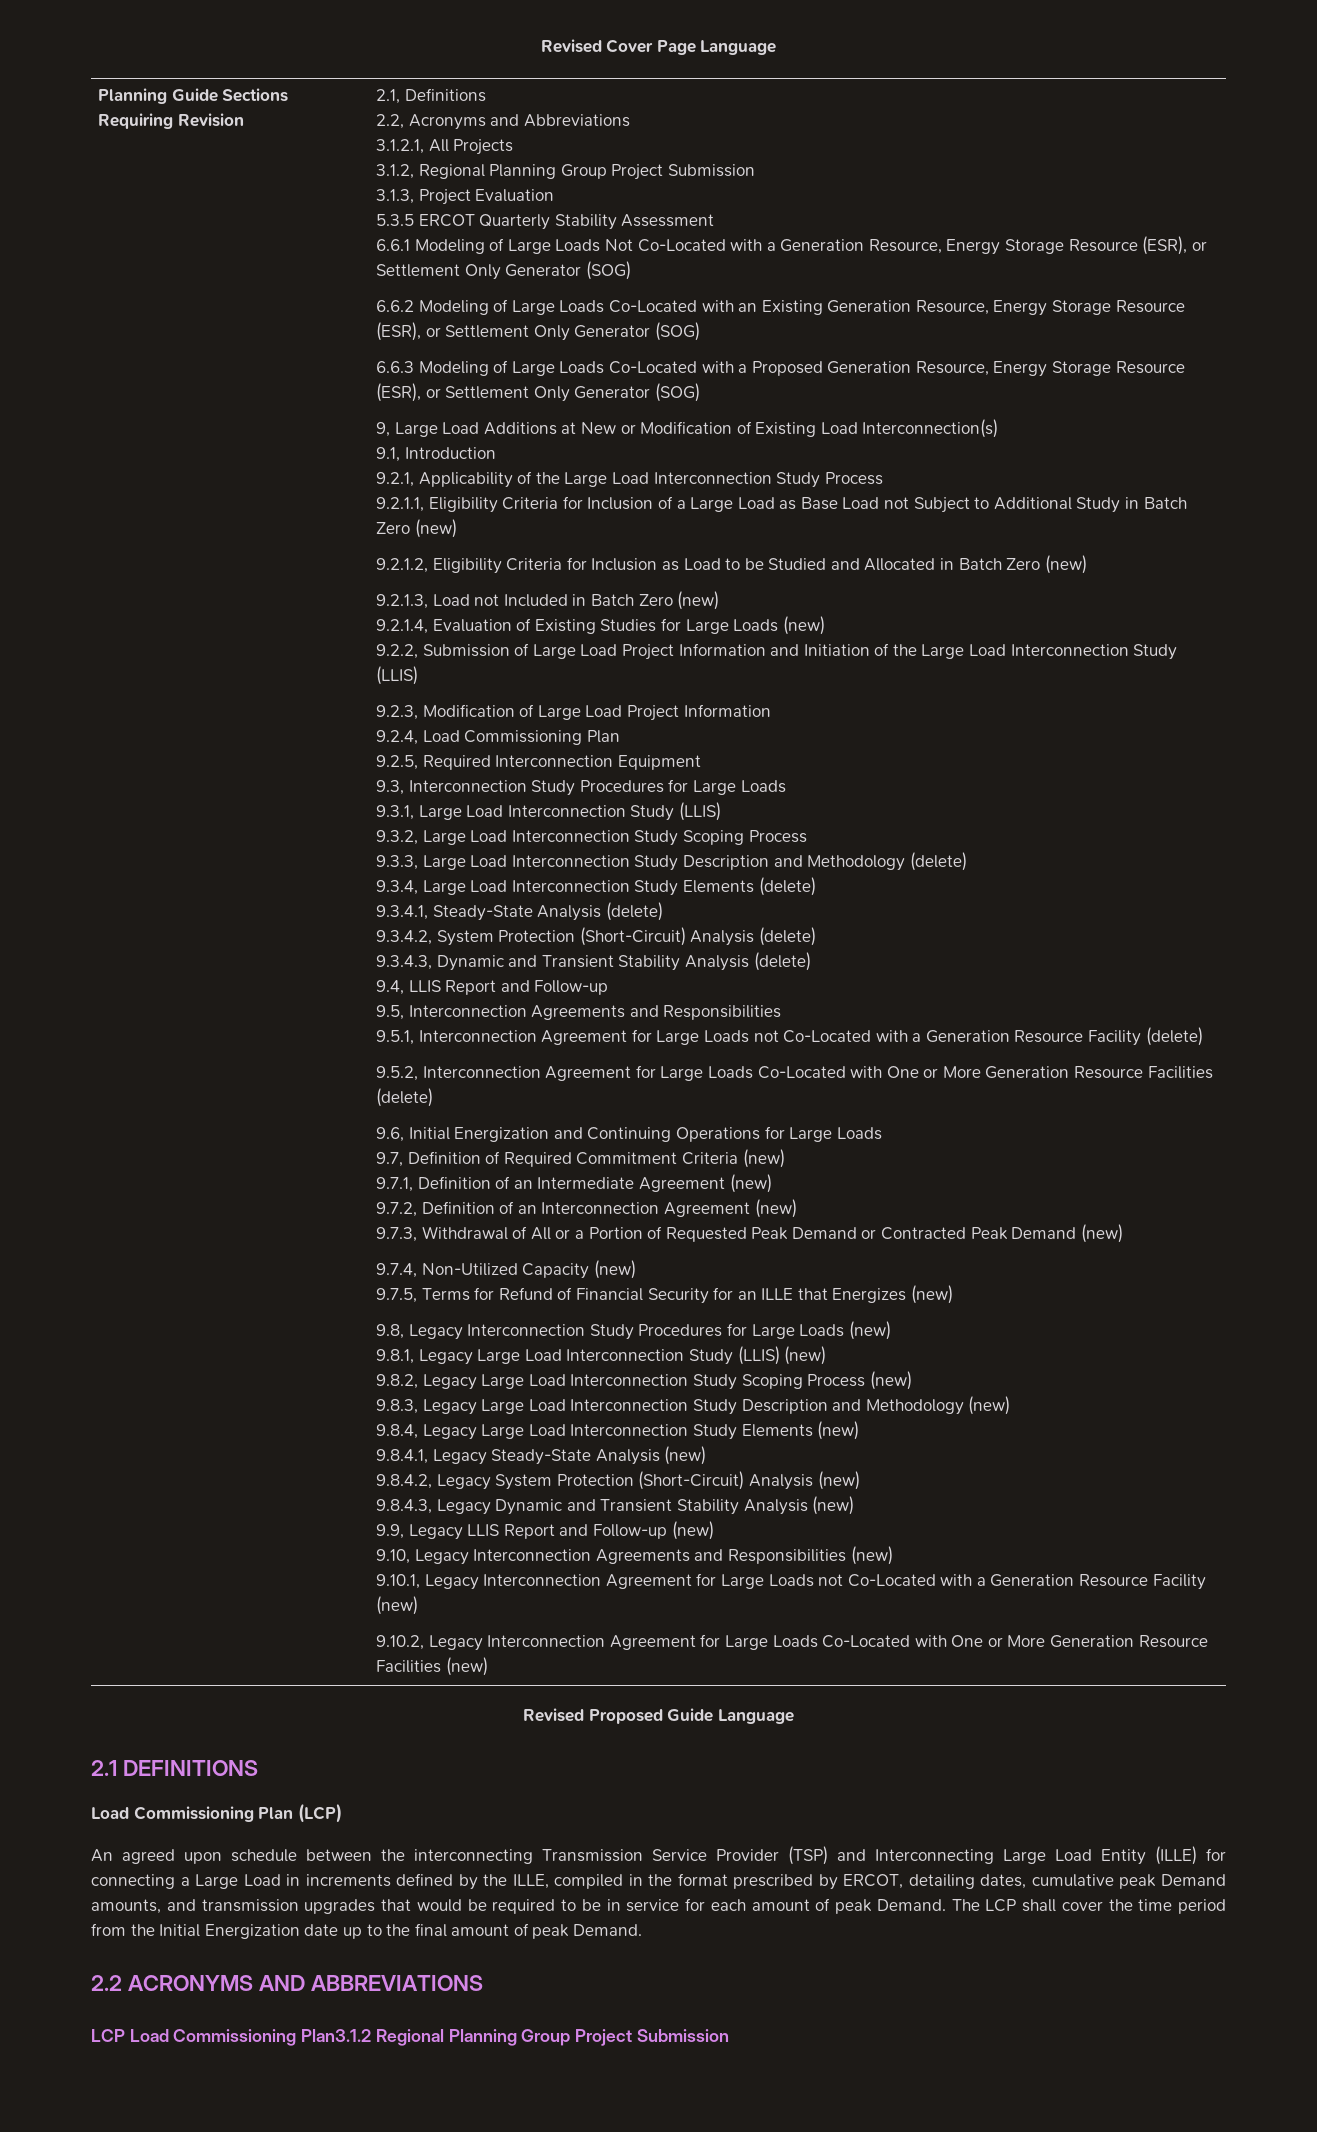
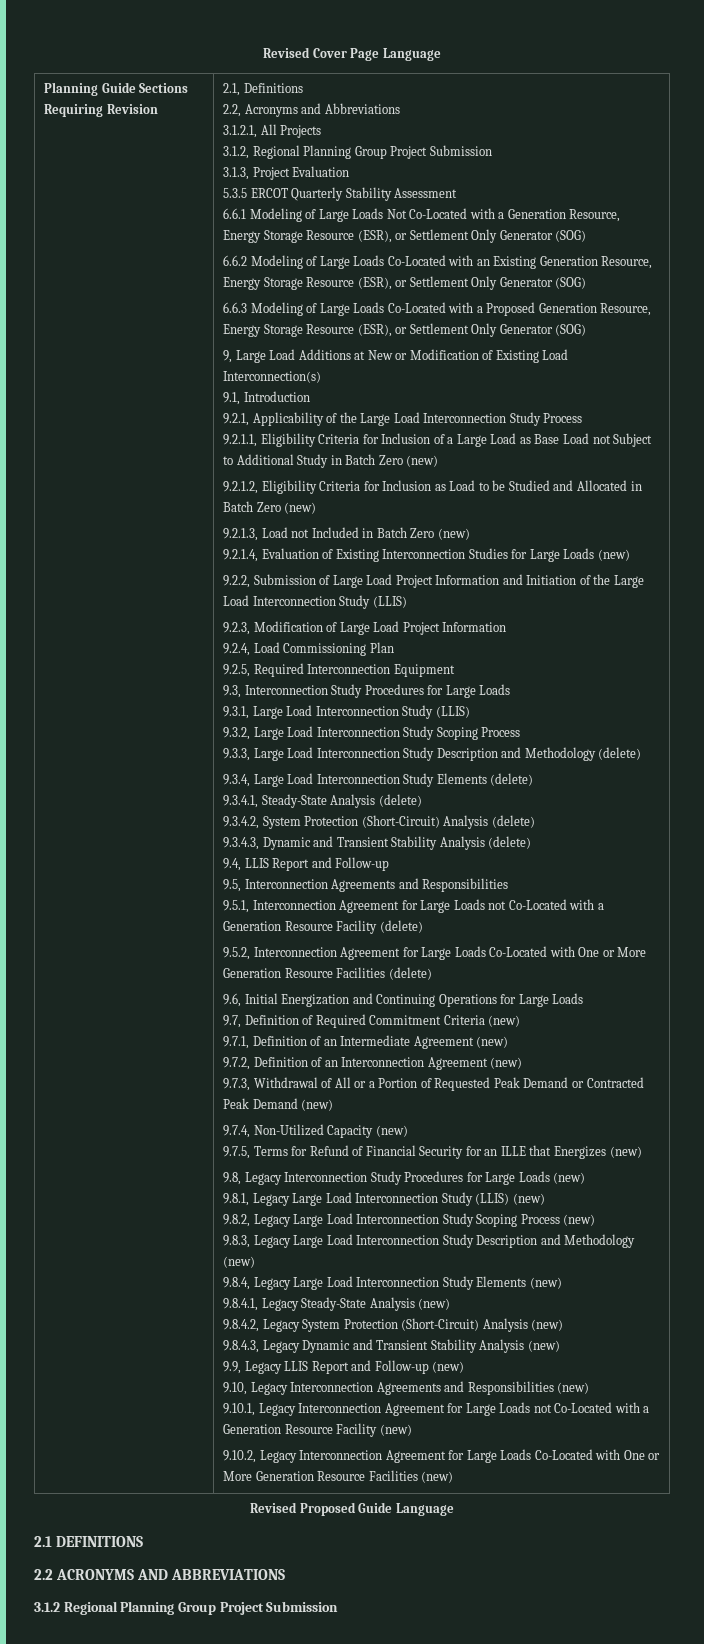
- 9.2.1.4, Evaluation of Existing Studies for Large Loads (new)
+ 9.2.1.4, Evaluation of Existing Interconnection Studies for Large Loads (new)
- Load Commissioning Plan (LCP)
- An agreed upon schedule between the interconnecting Transmission Service Provider (TSP) and Interconnecting Large Load Entity (ILLE) for connecting a Large Load in increments defined by the ILLE, compiled in the format prescribed by ERCOT, detailing dates, cumulative peak Demand amounts, and transmission upgrades that would be required to be in service for each amount of peak Demand. The LCP shall cover the time period from the Initial Energization date up to the final amount of peak Demand.
- LCP Load Commissioning Plan3.1.2 Regional Planning Group Project Submission
+ 3.1.2 Regional Planning Group Project Submission

